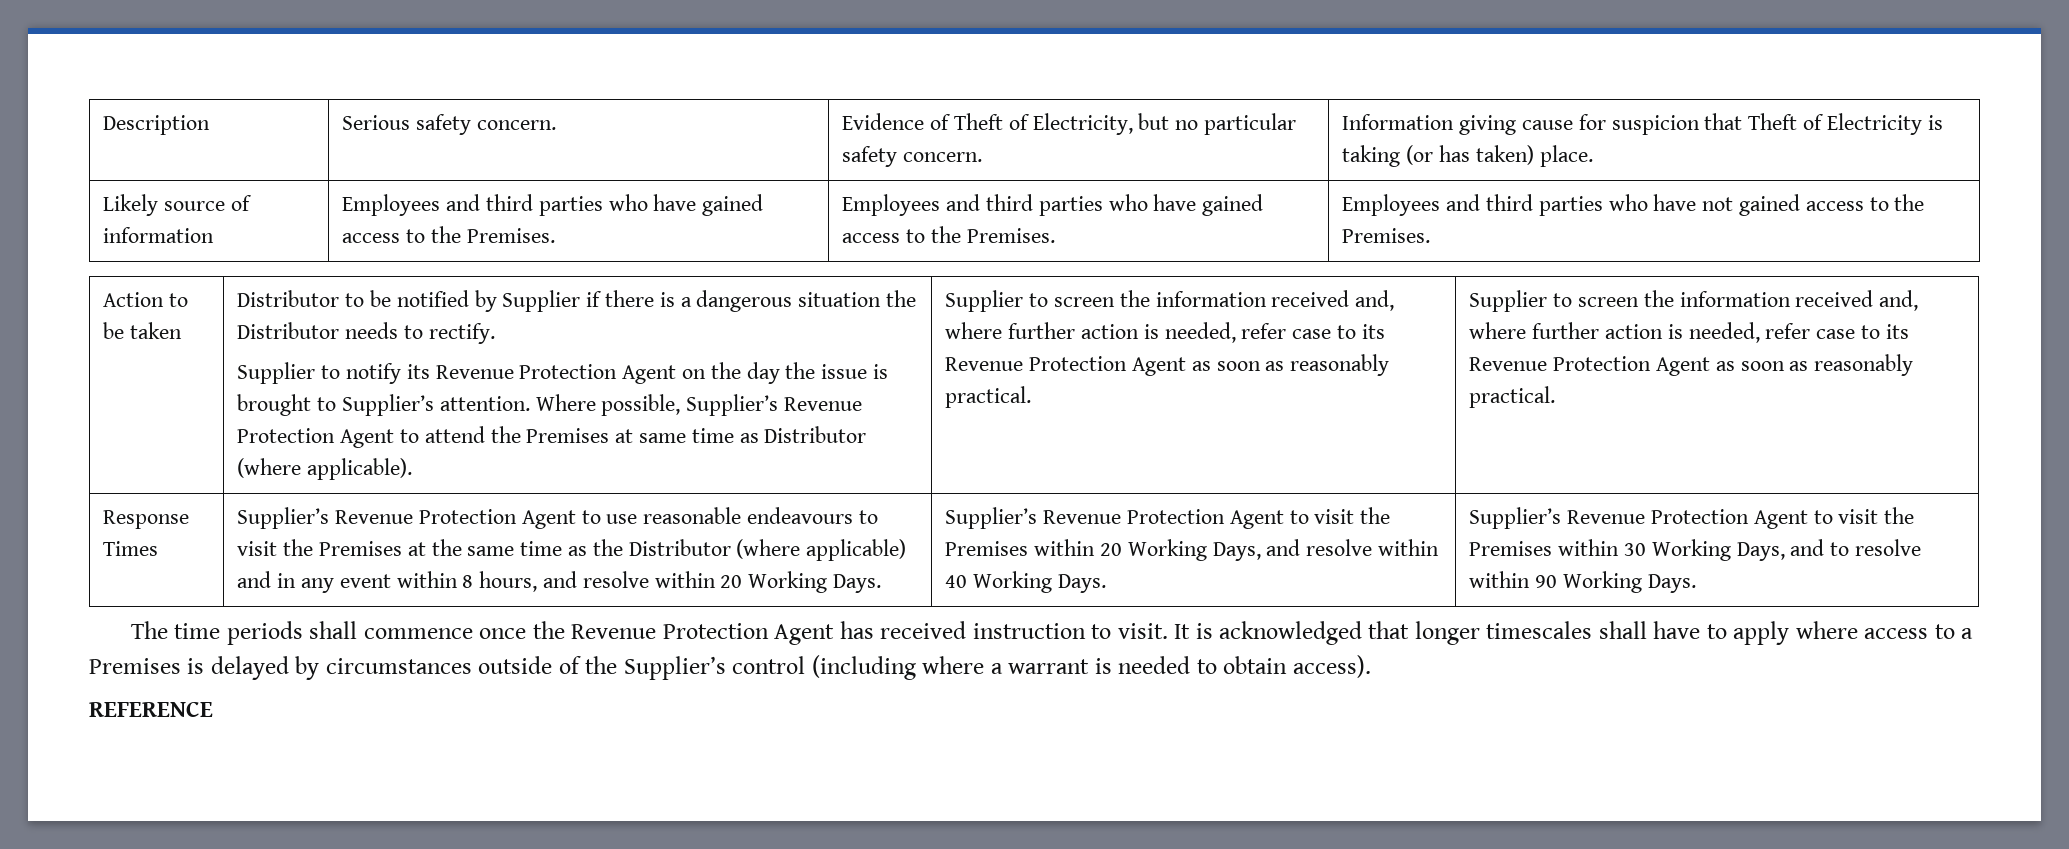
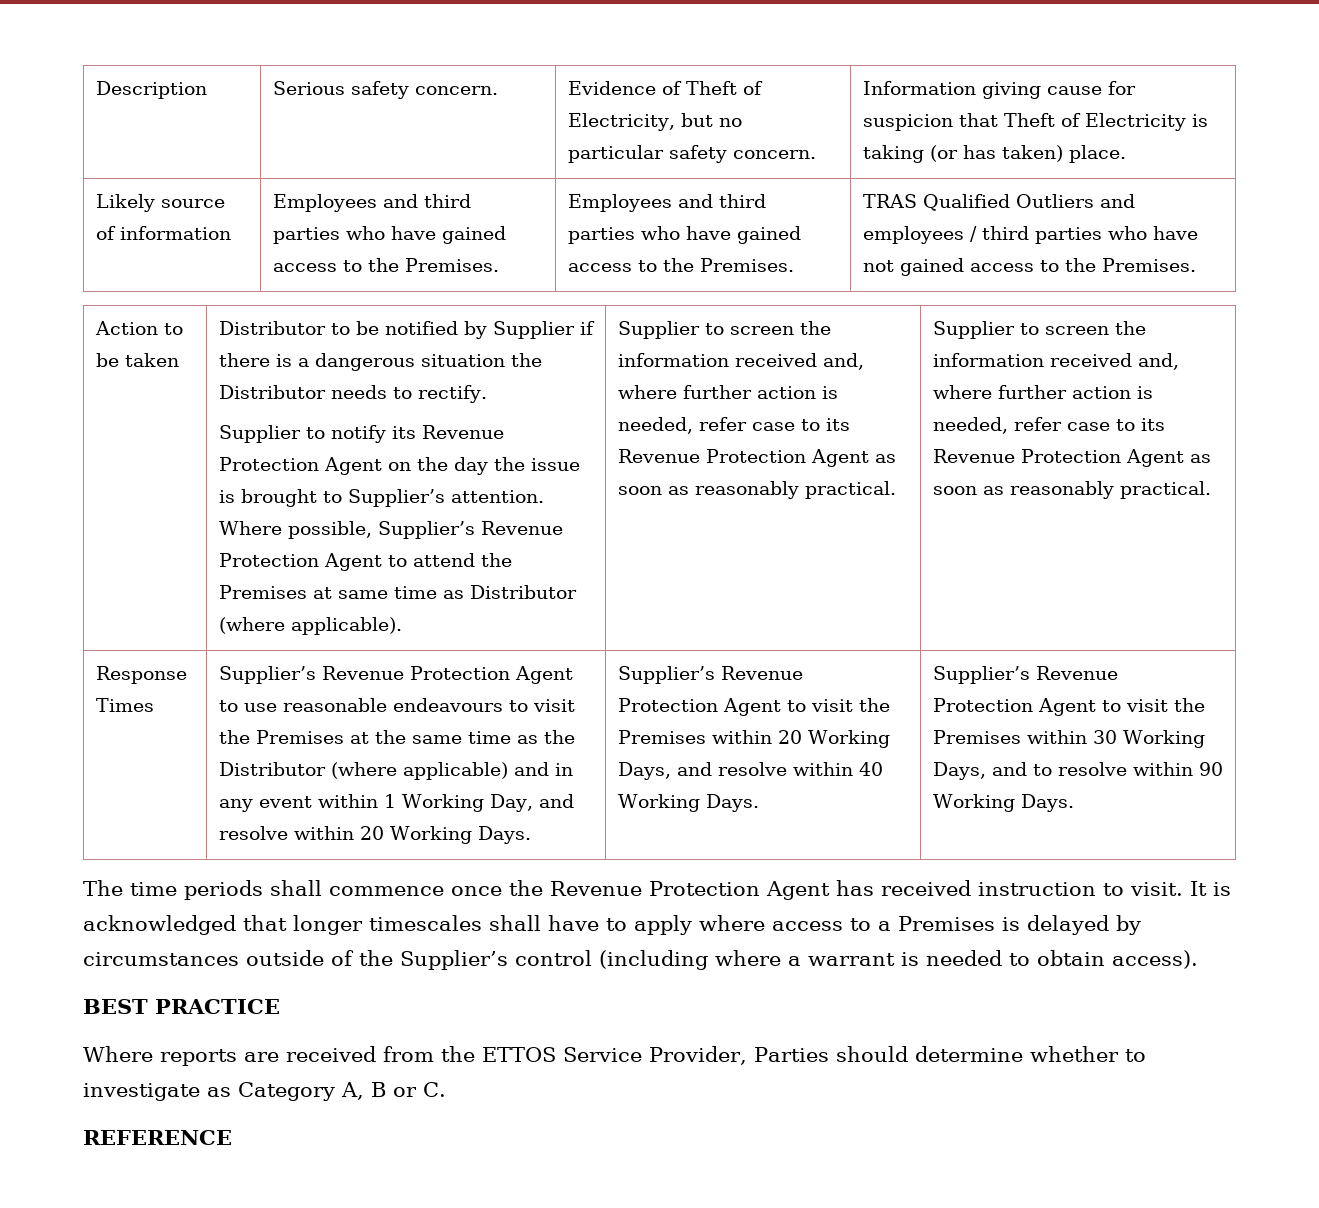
- Employees and third parties who have not gained access to the Premises.
+ TRAS Qualified Outliers and employees / third parties who have not gained access to the Premises.
- Supplier’s Revenue Protection Agent to use reasonable endeavours to visit the Premises at the same time as the Distributor (where applicable) and in any event within 8 hours, and resolve within 20 Working Days.
+ Supplier’s Revenue Protection Agent to use reasonable endeavours to visit the Premises at the same time as the Distributor (where applicable) and in any event within 1 Working Day, and resolve within 20 Working Days.
+ BEST PRACTICE
+ Where reports are received from the ETTOS Service Provider, Parties should determine whether to investigate as Category A, B or C.

